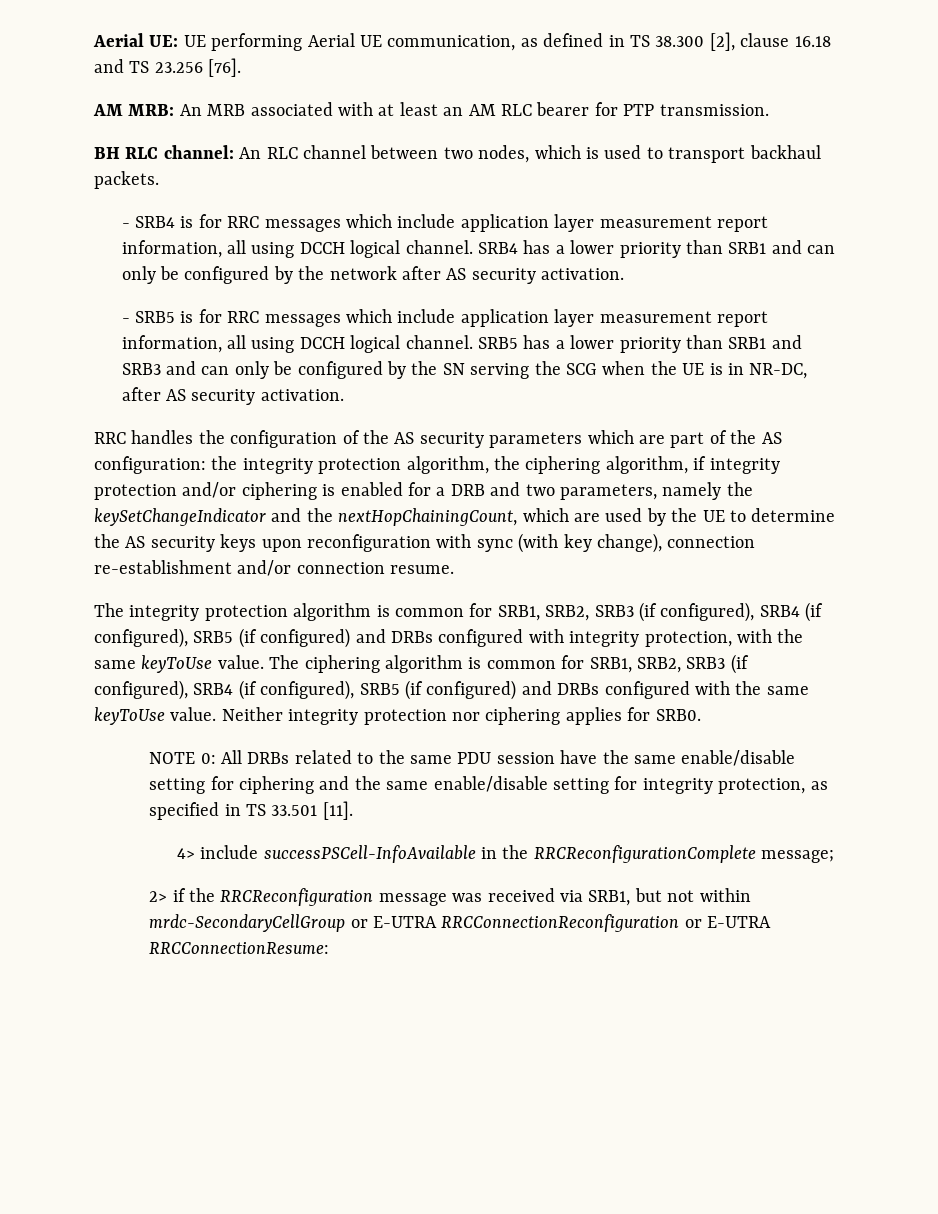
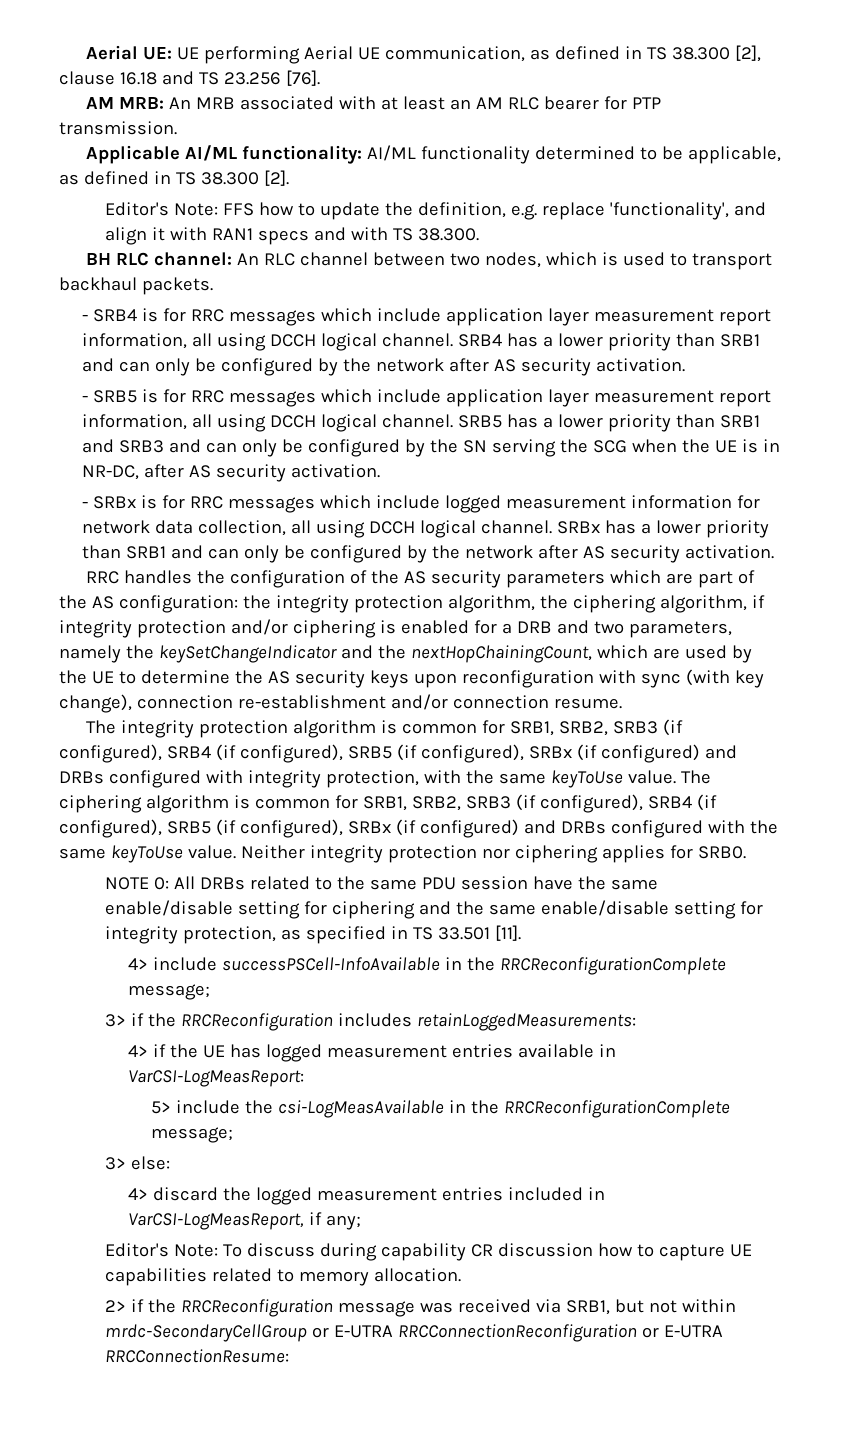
+ Applicable AI/ML functionality: AI/ML functionality determined to be applicable, as defined in TS 38.300 [2].
+ Editor's Note: FFS how to update the definition, e.g. replace 'functionality', and align it with RAN1 specs and with TS 38.300.
+ - SRBx is for RRC messages which include logged measurement information for network data collection, all using DCCH logical channel. SRBx has a lower priority than SRB1 and can only be configured by the network after AS security activation.
- The integrity protection algorithm is common for SRB1, SRB2, SRB3 (if configured), SRB4 (if configured), SRB5 (if configured) and DRBs configured with integrity protection, with the same keyToUse value.
+ The integrity protection algorithm is common for SRB1, SRB2, SRB3 (if configured), SRB4 (if configured), SRB5 (if configured), SRBx (if configured) and DRBs configured with integrity protection, with the same keyToUse value.
- The ciphering algorithm is common for SRB1, SRB2, SRB3 (if configured), SRB4 (if configured), SRB5 (if configured) and DRBs configured with the same keyToUse value.
+ The ciphering algorithm is common for SRB1, SRB2, SRB3 (if configured), SRB4 (if configured), SRB5 (if configured), SRBx (if configured) and DRBs configured with the same keyToUse value.
+ 3> if the RRCReconfiguration includes retainLoggedMeasurements:
+ 4> if the UE has logged measurement entries available in VarCSI-LogMeasReport:
+ 5> include the csi-LogMeasAvailable in the RRCReconfigurationComplete message;
+ 3> else:
+ 4> discard the logged measurement entries included in VarCSI-LogMeasReport, if any;
+ Editor's Note: To discuss during capability CR discussion how to capture UE capabilities related to memory allocation.

